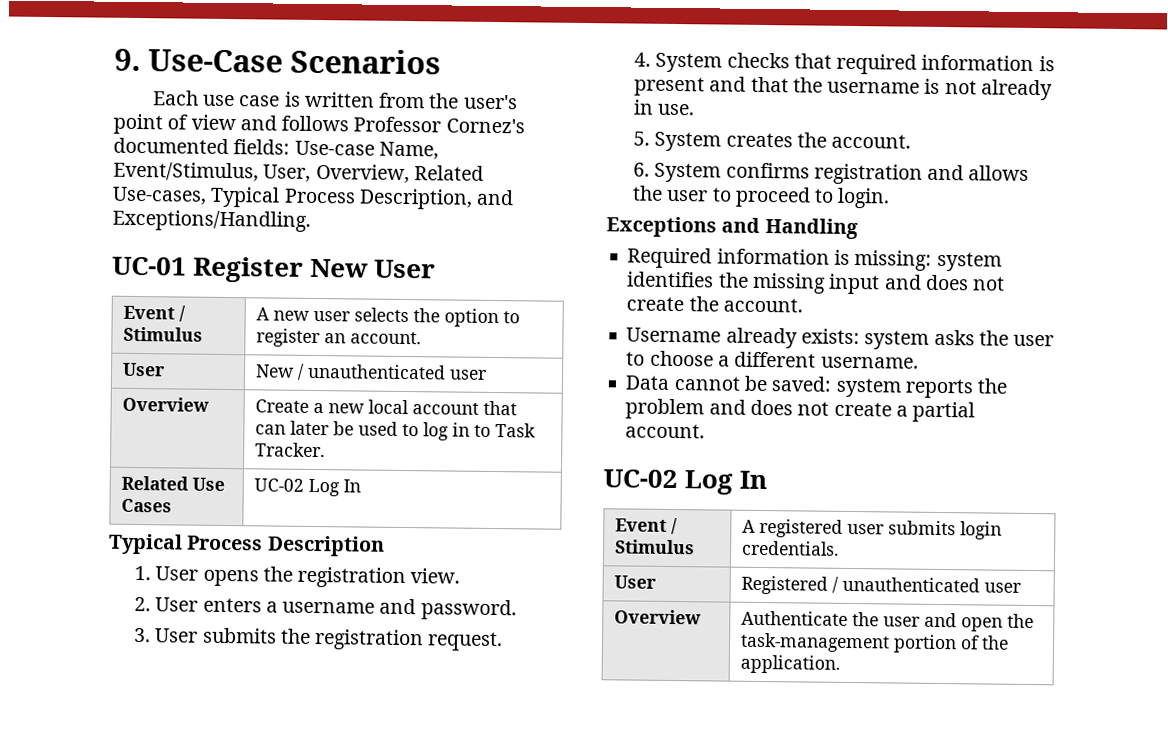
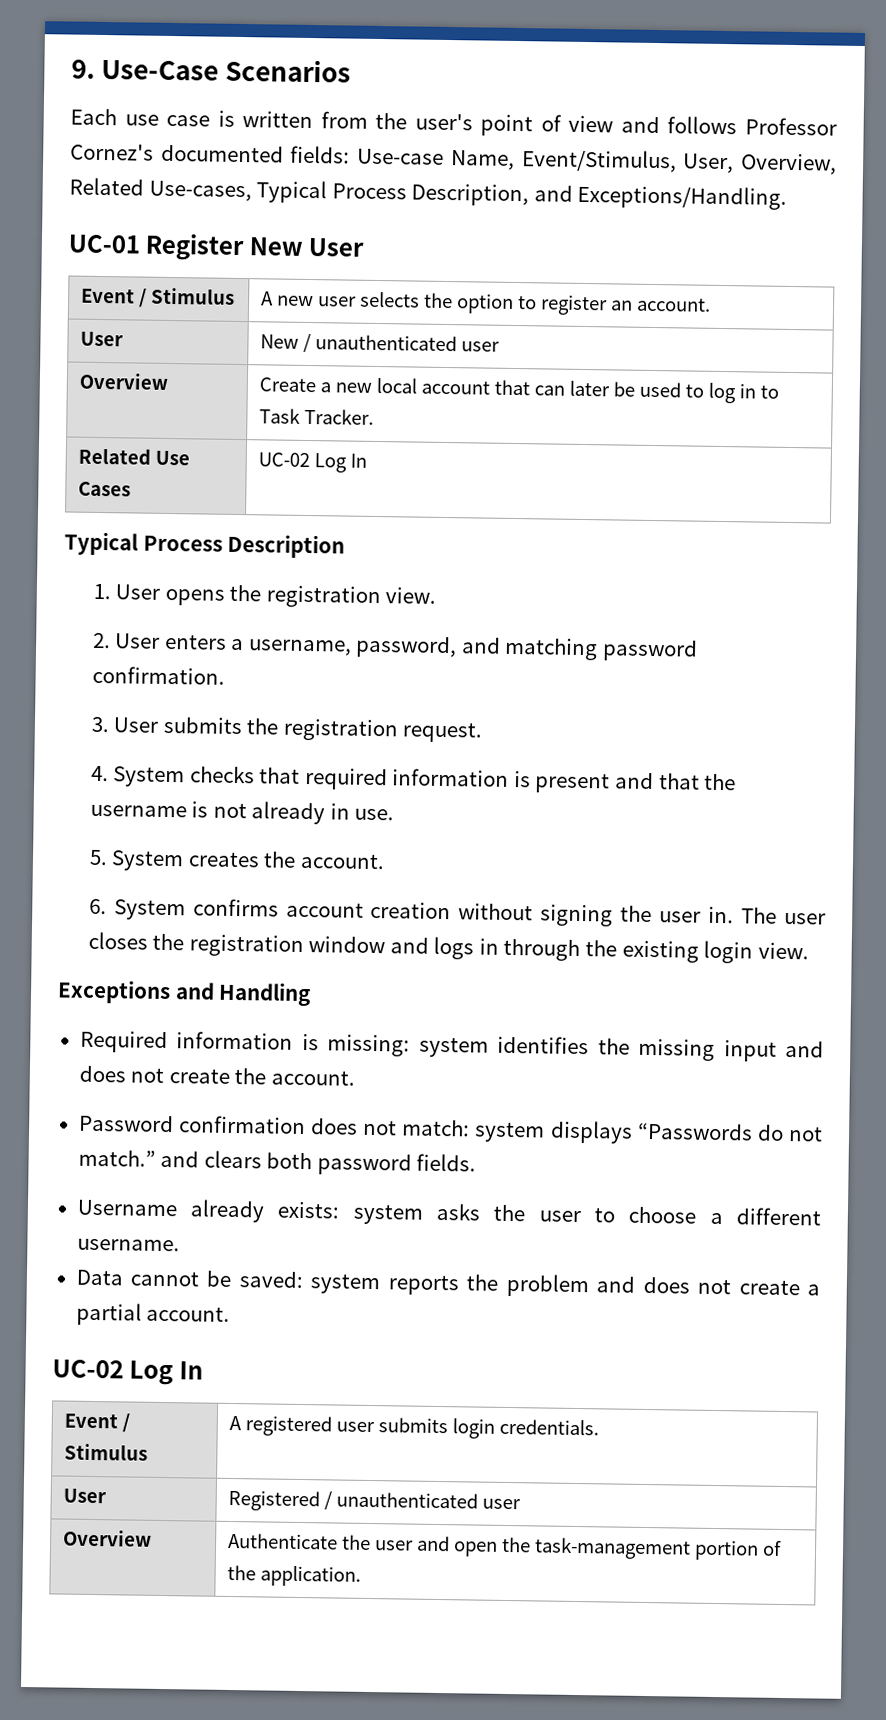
- 2. User enters a username and password.
+ 2. User enters a username, password, and matching password confirmation.
- 6. System confirms registration and allows the user to proceed to login.
+ 6. System confirms account creation without signing the user in. The user closes the registration window and logs in through the existing login view.
+ Password confirmation does not match: system displays “Passwords do not match.” and clears both password fields.

